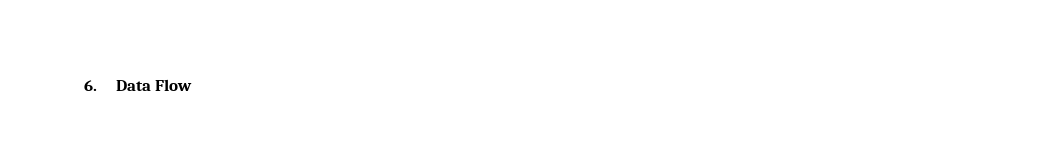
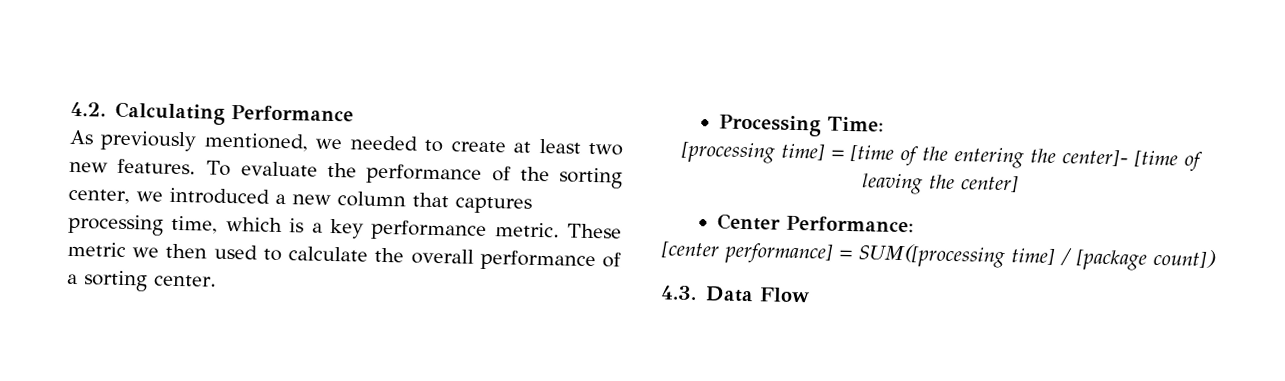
- 6. Data Flow
+ 4.2. Calculating Performance
+ As previously mentioned, we needed to create at least two new features. To evaluate the performance of the sorting center, we introduced a new column that captures processing time, which is a key performance metric. These metric we then used to calculate the overall performance of a sorting center.
+ Processing Time:
+ [processing time] = [time of the entering the center]- [time of leaving the center]
+ Center Performance:
+ [center performance] = SUM([processing time] / [package count])
+ 4.3. Data Flow

